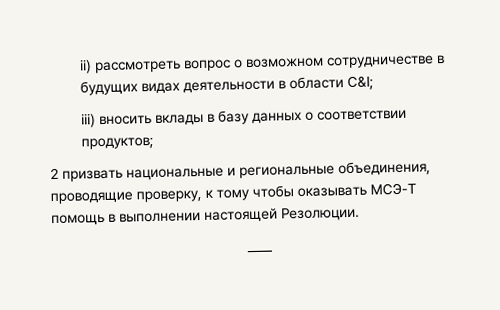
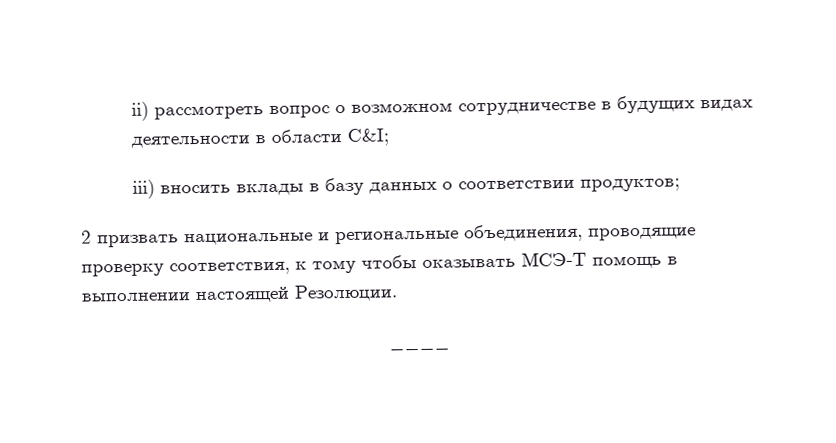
- 2 призвать национальные и региональные объединения, проводящие проверку, к тому чтобы оказывать МСЭ-Т помощь в выполнении настоящей Резолюции.
+ 2 призвать национальные и региональные объединения, проводящие проверку соответствия, к тому чтобы оказывать МСЭ-Т помощь в выполнении настоящей Резолюции.

